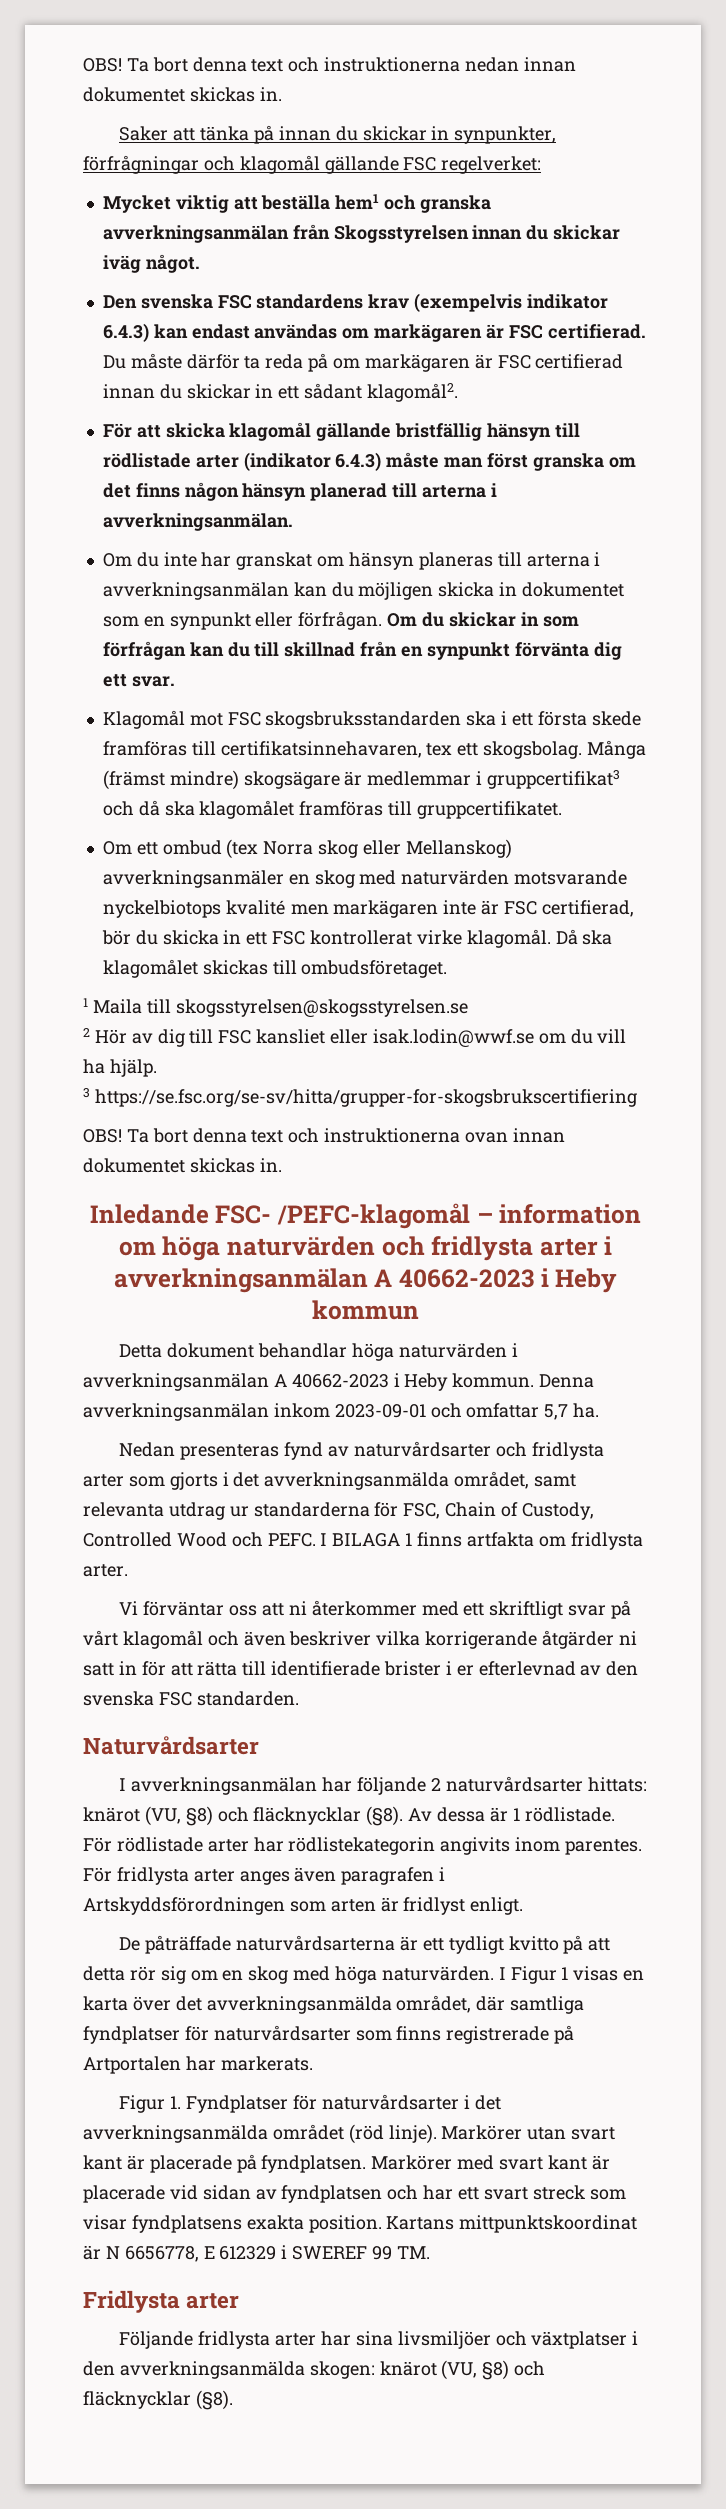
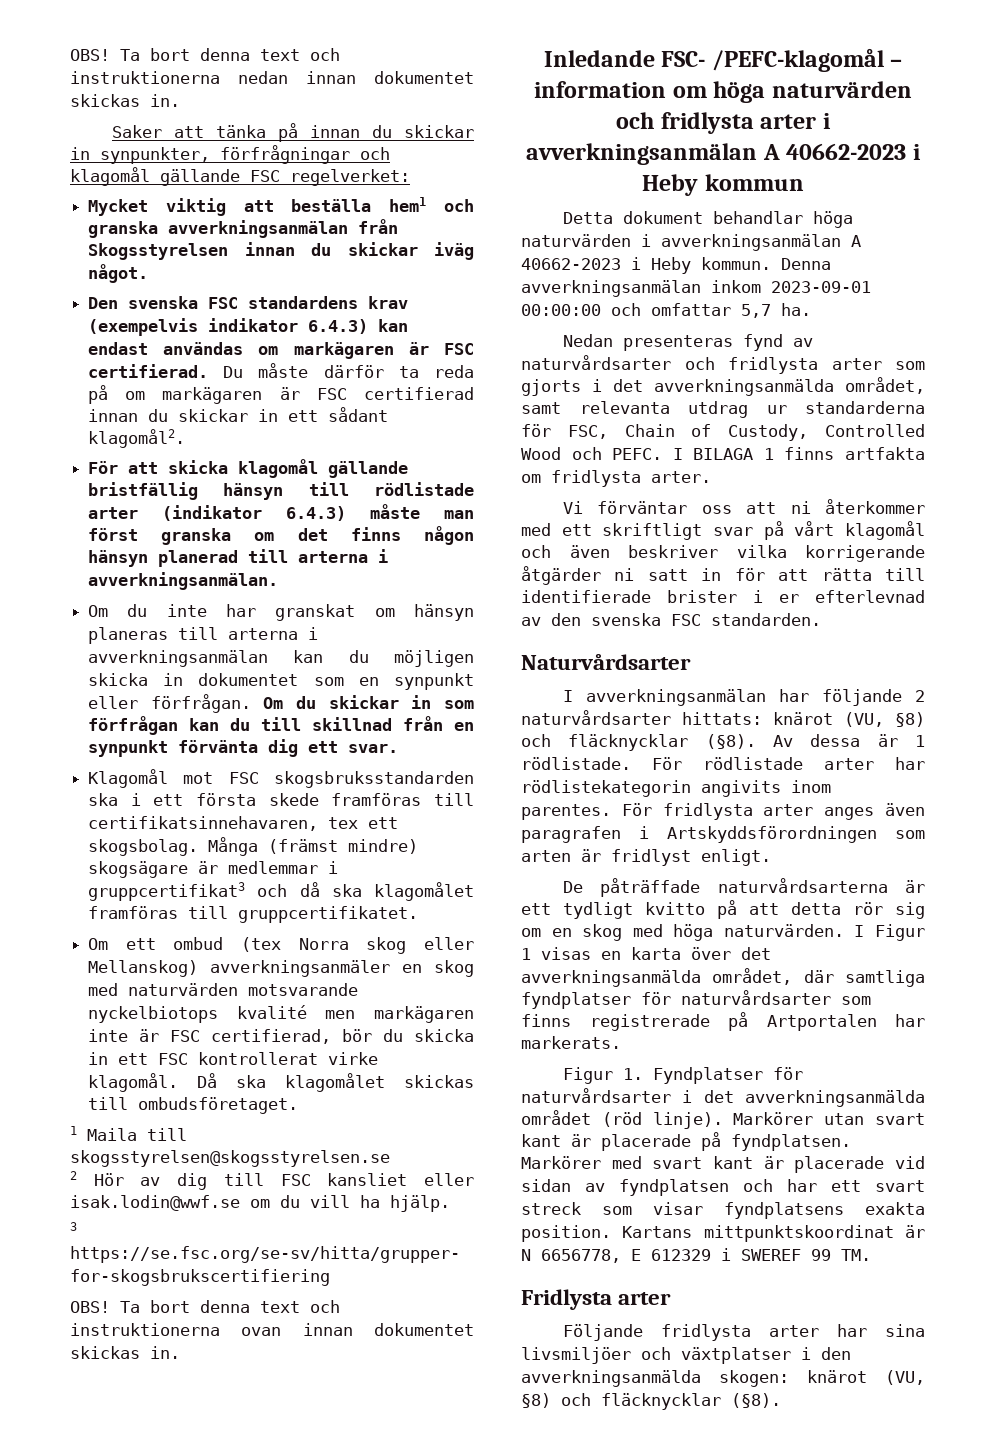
- Denna avverkningsanmälan inkom 2023-09-01 och omfattar 5,7 ha.
+ Denna avverkningsanmälan inkom 2023-09-01 00:00:00 och omfattar 5,7 ha.

